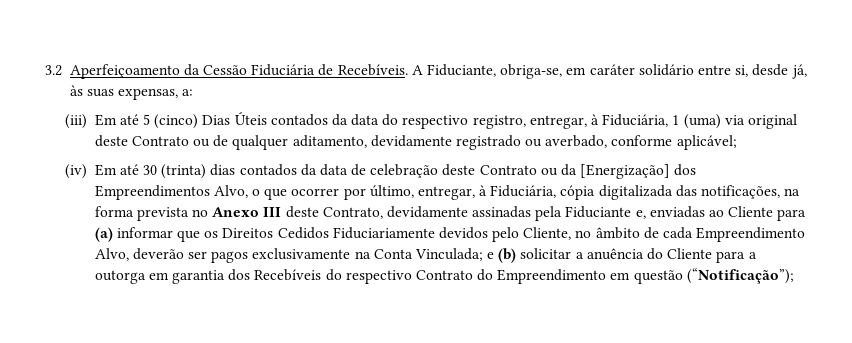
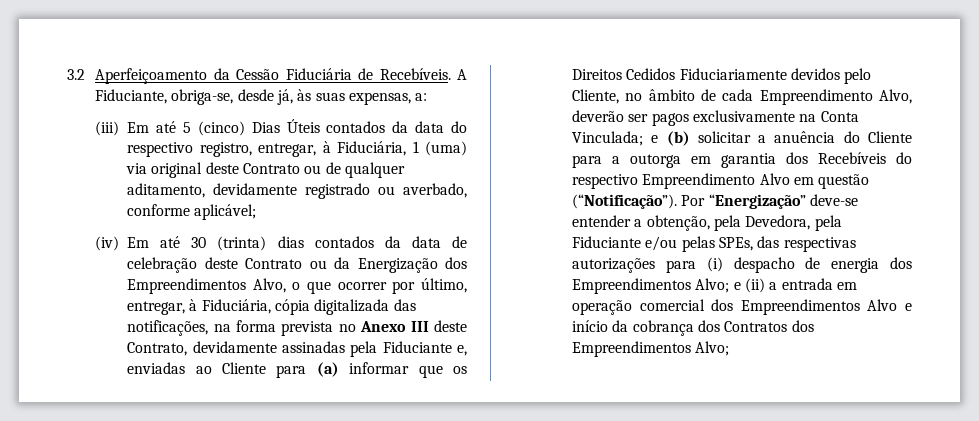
- A Fiduciante, obriga-se, em caráter solidário entre si, desde já, às suas expensas, a:
+ A Fiduciante, obriga-se, desde já, às suas expensas, a:
- (iv) Em até 30 (trinta) dias contados da data de celebração deste Contrato ou da [Energização] dos Empreendimentos Alvo, o que ocorrer por último, entregar, à Fiduciária, cópia digitalizada das notificações, na forma prevista no Anexo III deste Contrato, devidamente assinadas pela Fiduciante e, enviadas ao Cliente para (a) informar que os Direitos Cedidos Fiduciariamente devidos pelo Cliente, no âmbito de cada Empreendimento Alvo, deverão ser pagos exclusivamente na Conta Vinculada;
+ (iv) Em até 30 (trinta) dias contados da data de celebração deste Contrato ou da Energização dos Empreendimentos Alvo, o que ocorrer por último, entregar, à Fiduciária, cópia digitalizada das notificações, na forma prevista no Anexo III deste Contrato, devidamente assinadas pela Fiduciante e, enviadas ao Cliente para (a) informar que os Direitos Cedidos Fiduciariamente devidos pelo Cliente, no âmbito de cada Empreendimento Alvo, deverão ser pagos exclusivamente na Conta Vinculada;
- e (b) solicitar a anuência do Cliente para a outorga em garantia dos Recebíveis do respectivo Contrato do Empreendimento em questão (“Notificação”);
+ e (b) solicitar a anuência do Cliente para a outorga em garantia dos Recebíveis do respectivo Empreendimento Alvo em questão (“Notificação”). Por “Energização” deve-se entender a obtenção, pela Devedora, pela Fiduciante e/ou pelas SPEs, das respectivas autorizações para (i) despacho de energia dos Empreendimentos Alvo; e (ii) a entrada em operação comercial dos Empreendimentos Alvo e início da cobrança dos Contratos dos Empreendimentos Alvo;

